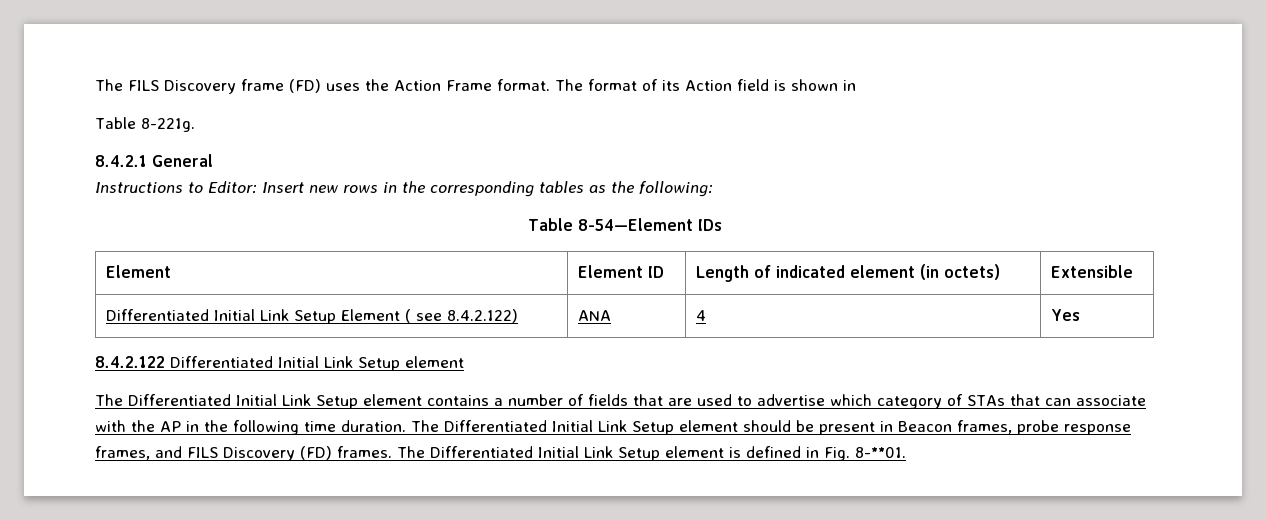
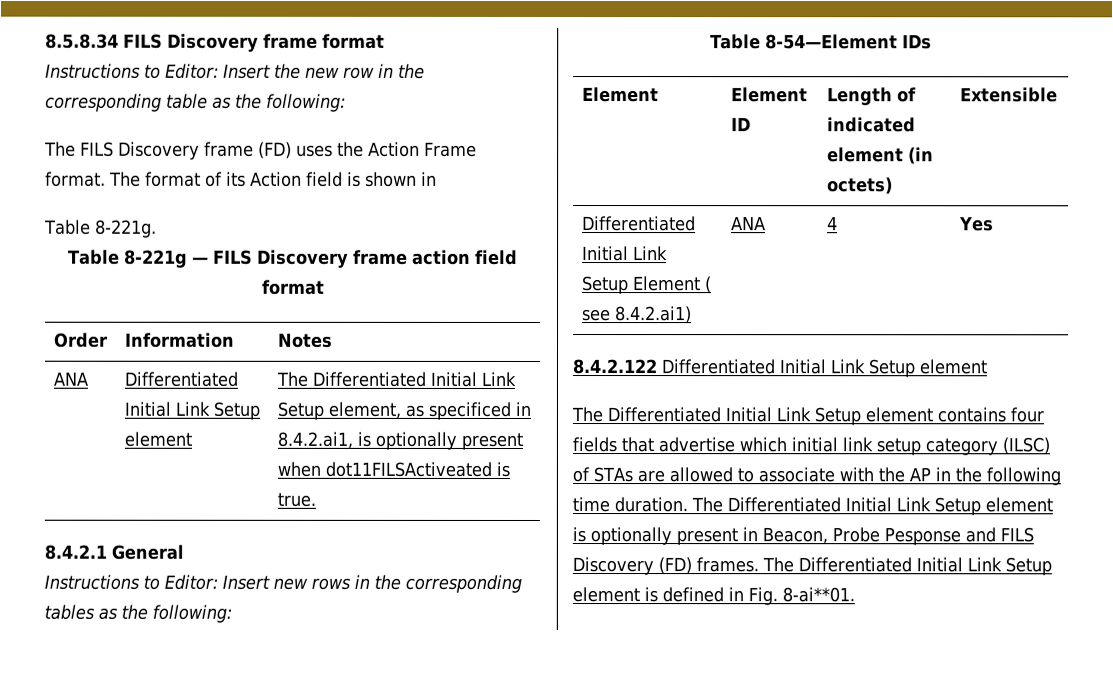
+ 8.5.8.34 FILS Discovery frame format
+ Instructions to Editor: Insert the new row in the corresponding table as the following:
+ Table 8-221g — FILS Discovery frame action field format
+ Order | Information | Notes
+ ANA | Differentiated Initial Link Setup element | The Differentiated Initial Link Setup element, as specificed in 8.4.2.ai1, is optionally present when dot11FILSActiveated is true.
- Differentiated Initial Link Setup Element ( see 8.4.2.122) | ANA | 4 | Yes
+ Differentiated Initial Link Setup Element ( see 8.4.2.ai1) | ANA | 4 | Yes
- The Differentiated Initial Link Setup element contains a number of fields that are used to advertise which category of STAs that can associate with the AP in the following time duration.
+ The Differentiated Initial Link Setup element contains four fields that advertise which initial link setup category (ILSC) of STAs are allowed to associate with the AP in the following time duration.
- The Differentiated Initial Link Setup element should be present in Beacon frames, probe response frames, and FILS Discovery (FD) frames.
+ The Differentiated Initial Link Setup element is optionally present in Beacon, Probe Pesponse and FILS Discovery (FD) frames.
- The Differentiated Initial Link Setup element is defined in Fig. 8-**01.
+ The Differentiated Initial Link Setup element is defined in Fig. 8-ai**01.

